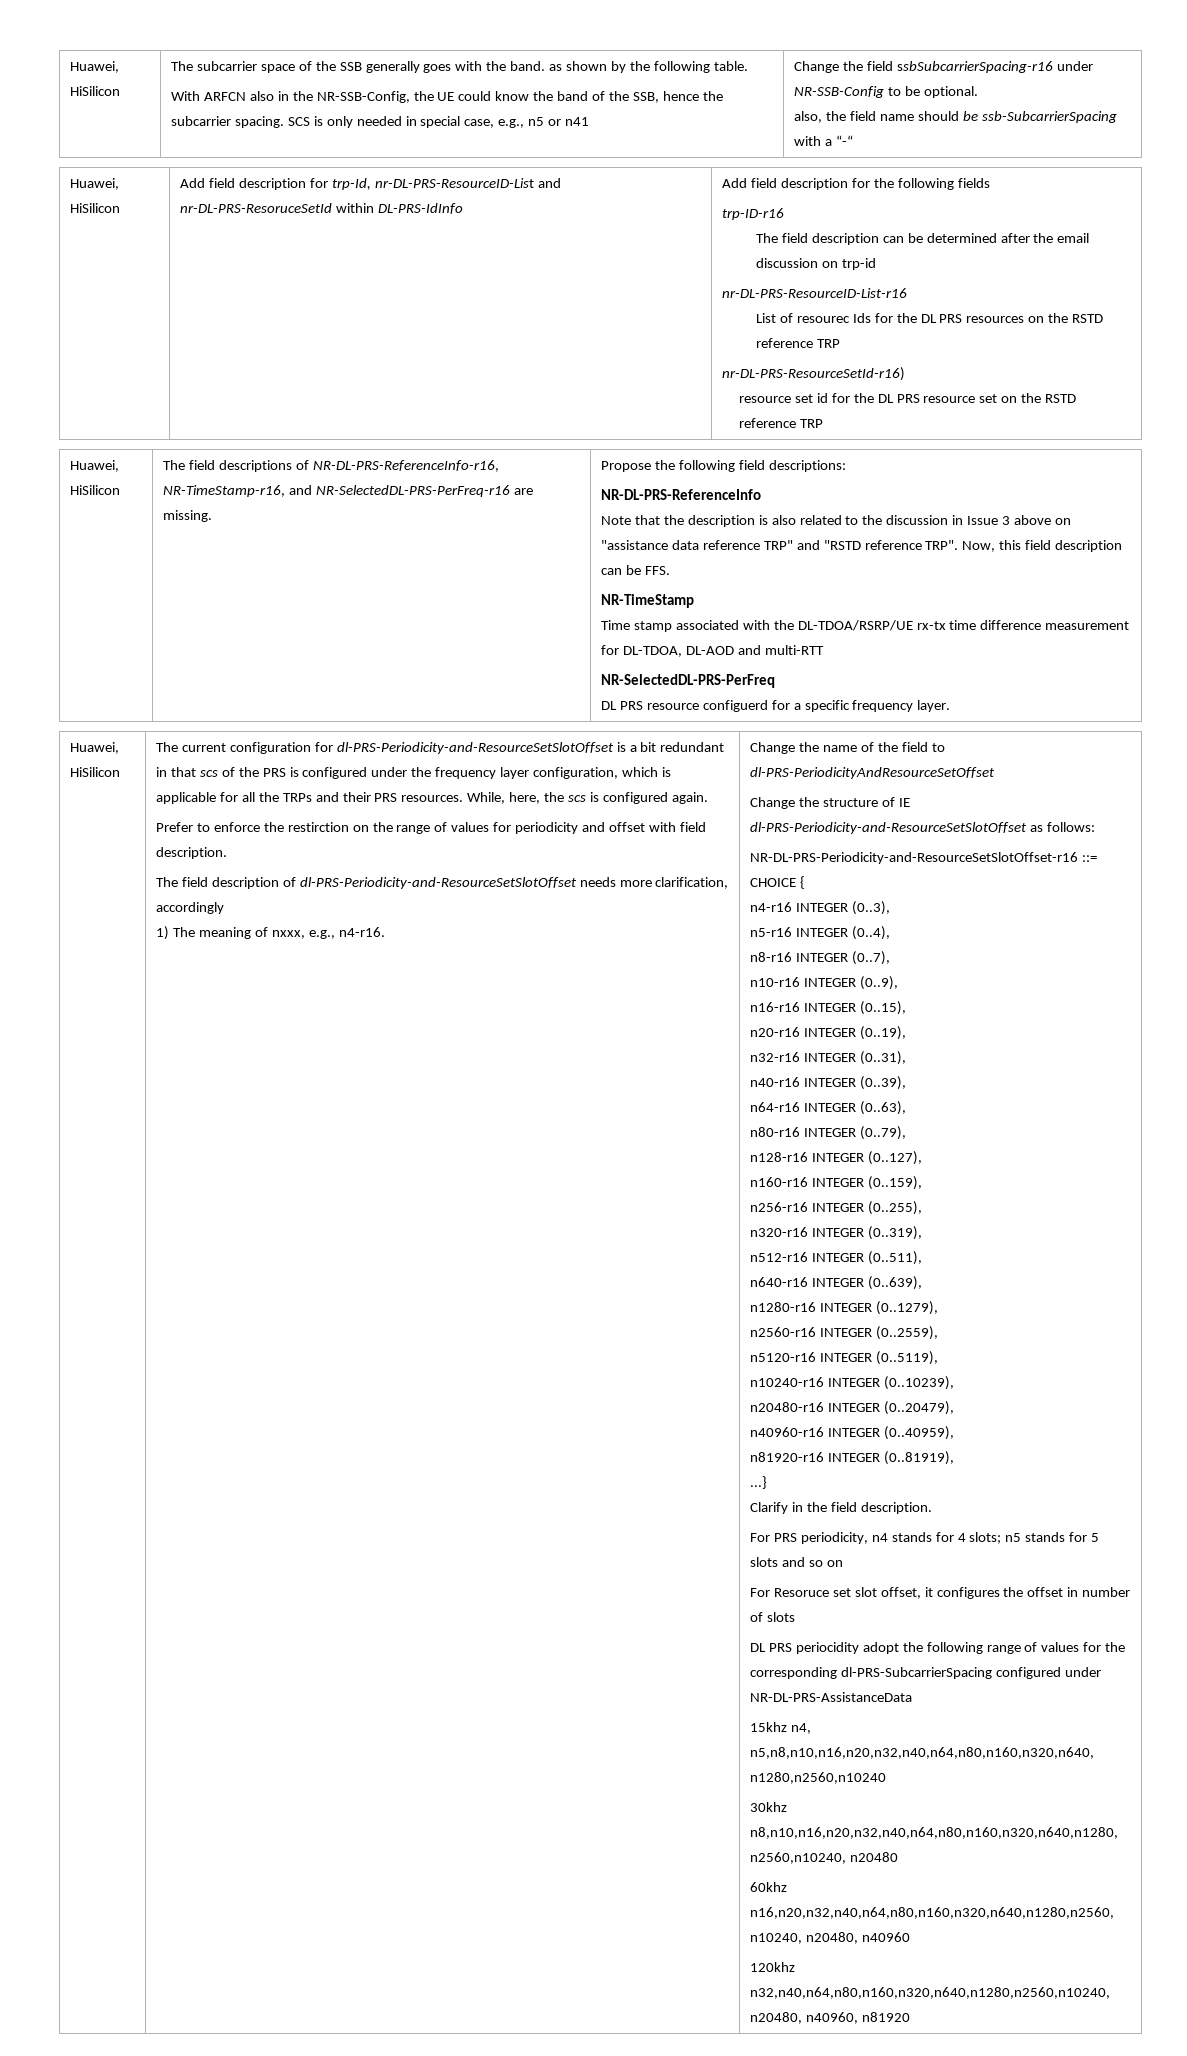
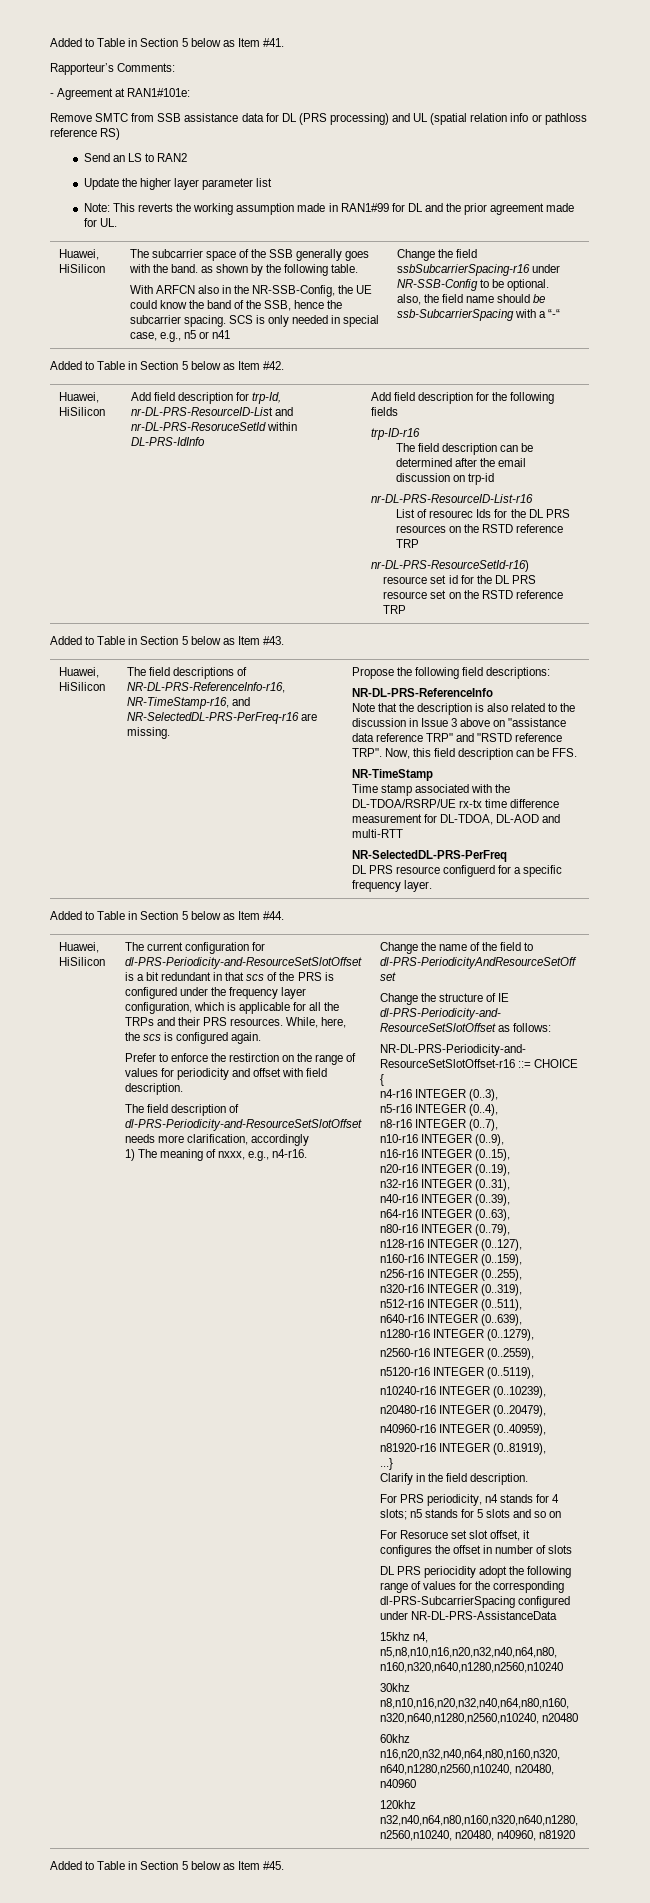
+ Added to Table in Section 5 below as Item #41.
+ Rapporteur’s Comments:
+ - Agreement at RAN1#101e:
+ Remove SMTC from SSB assistance data for DL (PRS processing) and UL (spatial relation info or pathloss reference RS)
+ Send an LS to RAN2
+ Update the higher layer parameter list
+ Note: This reverts the working assumption made in RAN1#99 for DL and the prior agreement made for UL.
+ Added to Table in Section 5 below as Item #42.
+ Added to Table in Section 5 below as Item #43.
+ Added to Table in Section 5 below as Item #44.
+ Added to Table in Section 5 below as Item #45.

